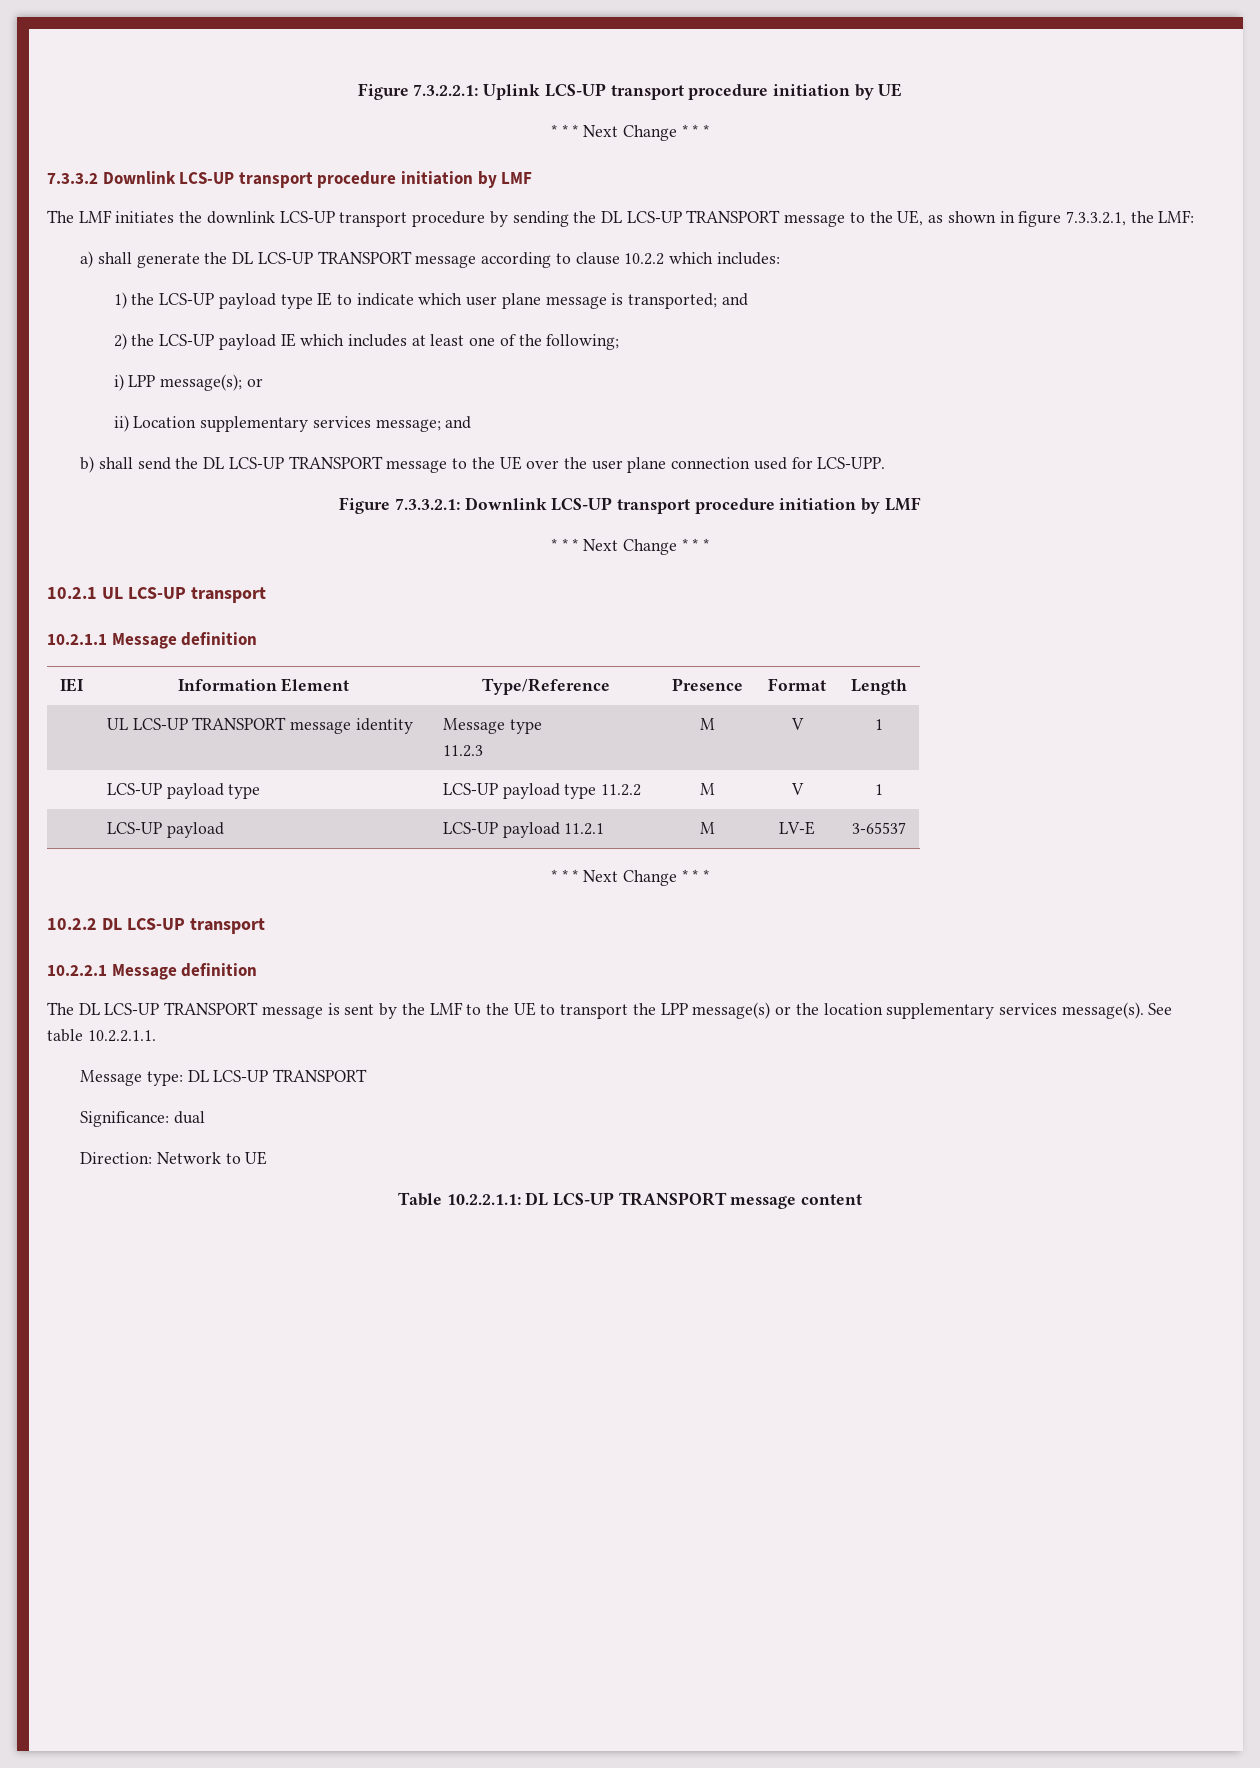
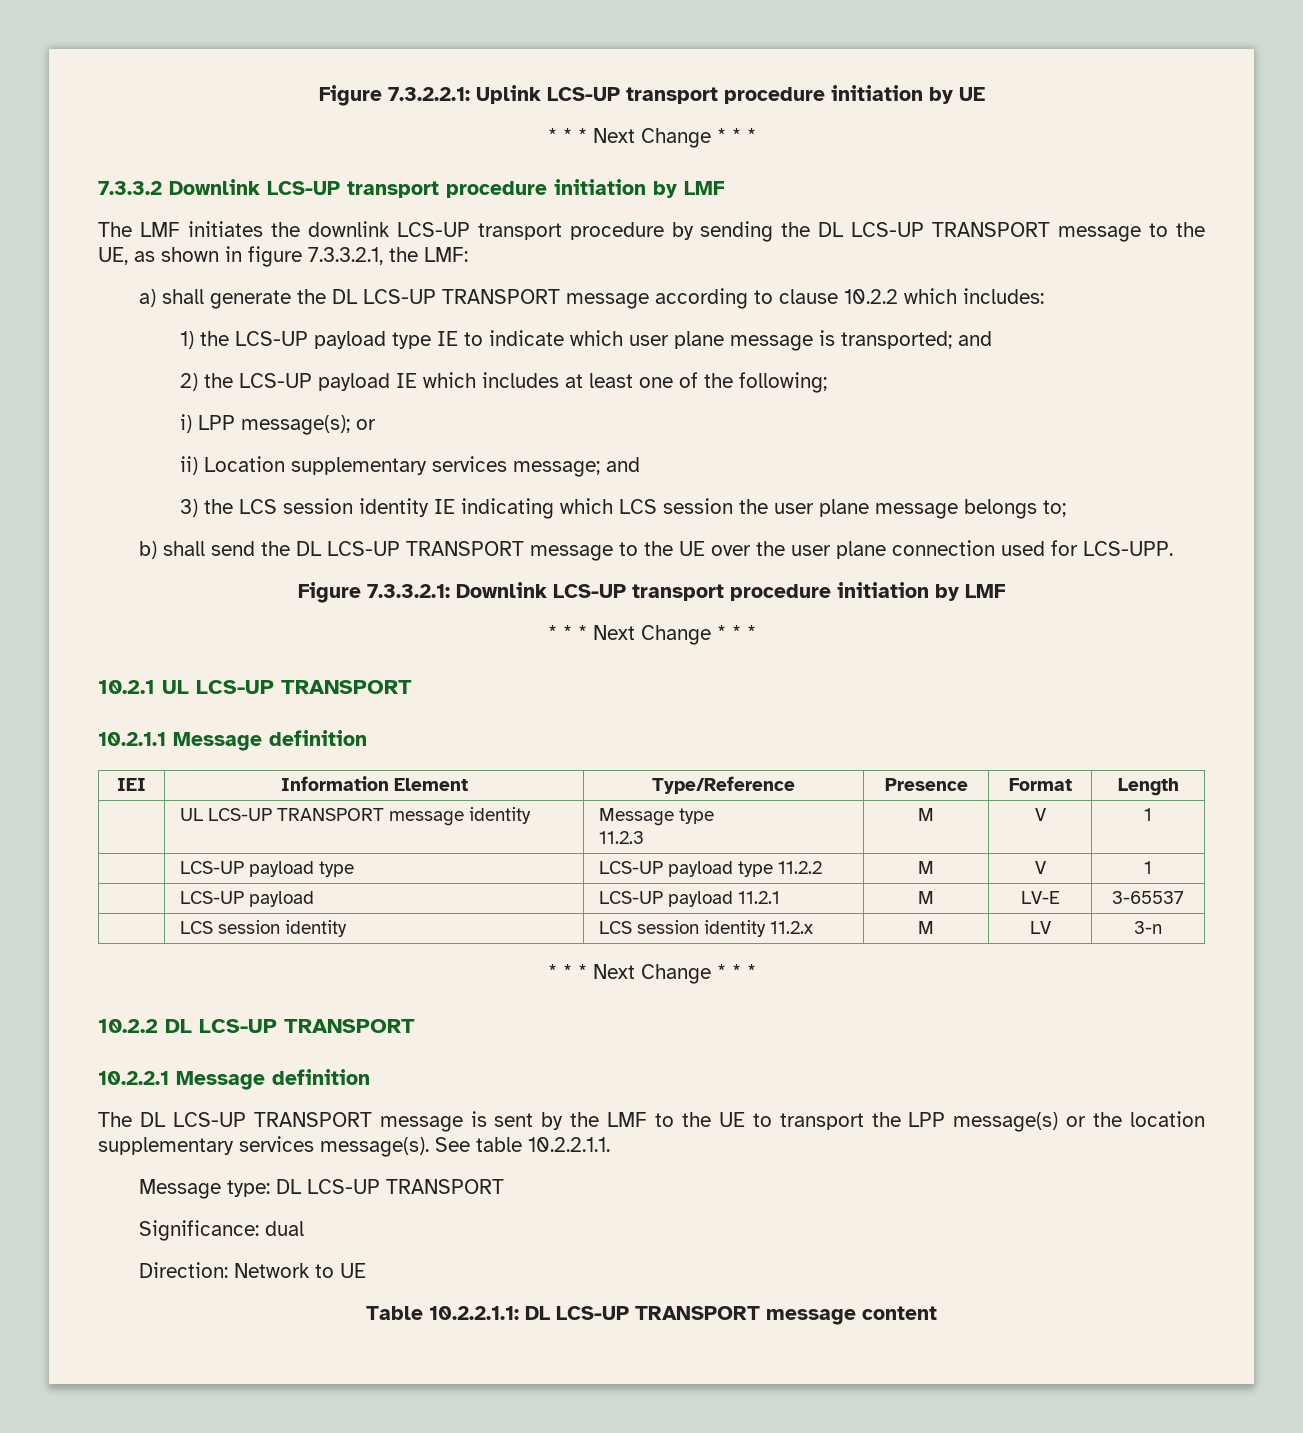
+ 3) the LCS session identity IE indicating which LCS session the user plane message belongs to;
- 10.2.1 UL LCS-UP transport
+ 10.2.1 UL LCS-UP TRANSPORT
+ | LCS session identity | LCS session identity 11.2.x | M | LV | 3-n
- 10.2.2 DL LCS-UP transport
+ 10.2.2 DL LCS-UP TRANSPORT

